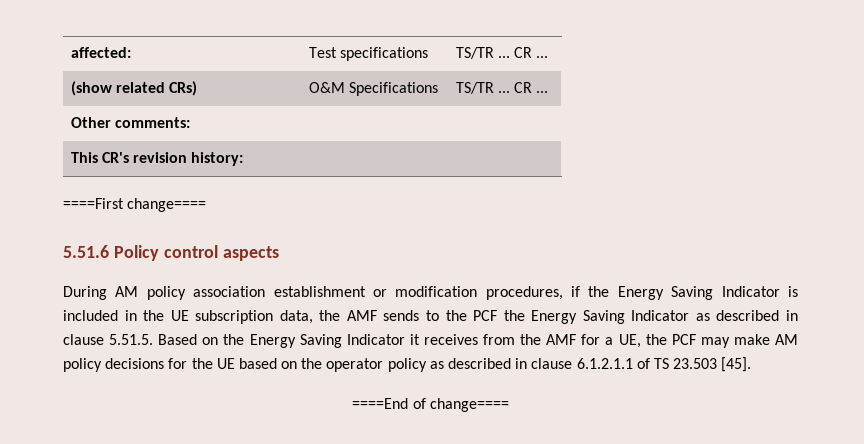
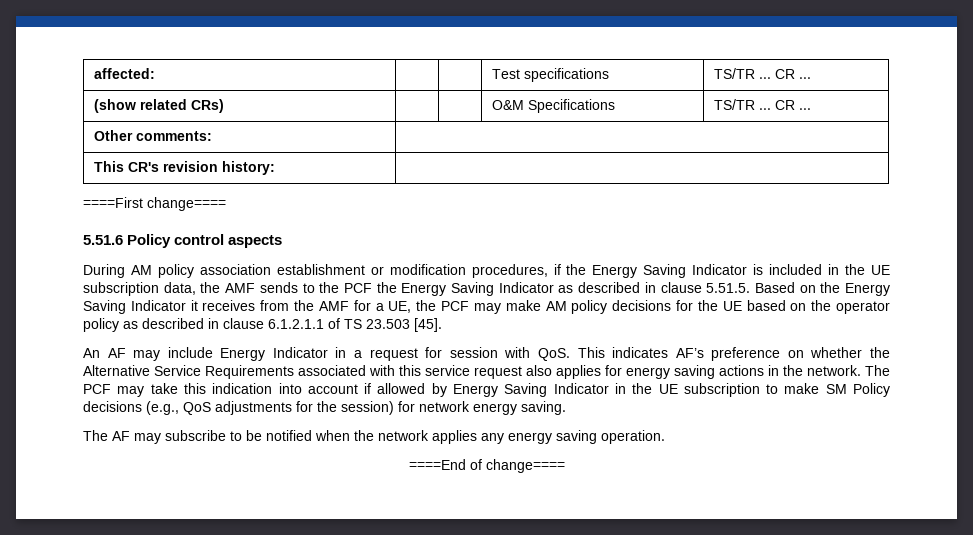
+ An AF may include Energy Indicator in a request for session with QoS. This indicates AF’s preference on whether the Alternative Service Requirements associated with this service request also applies for energy saving actions in the network. The PCF may take this indication into account if allowed by Energy Saving Indicator in the UE subscription to make SM Policy decisions (e.g., QoS adjustments for the session) for network energy saving.
+ The AF may subscribe to be notified when the network applies any energy saving operation.

